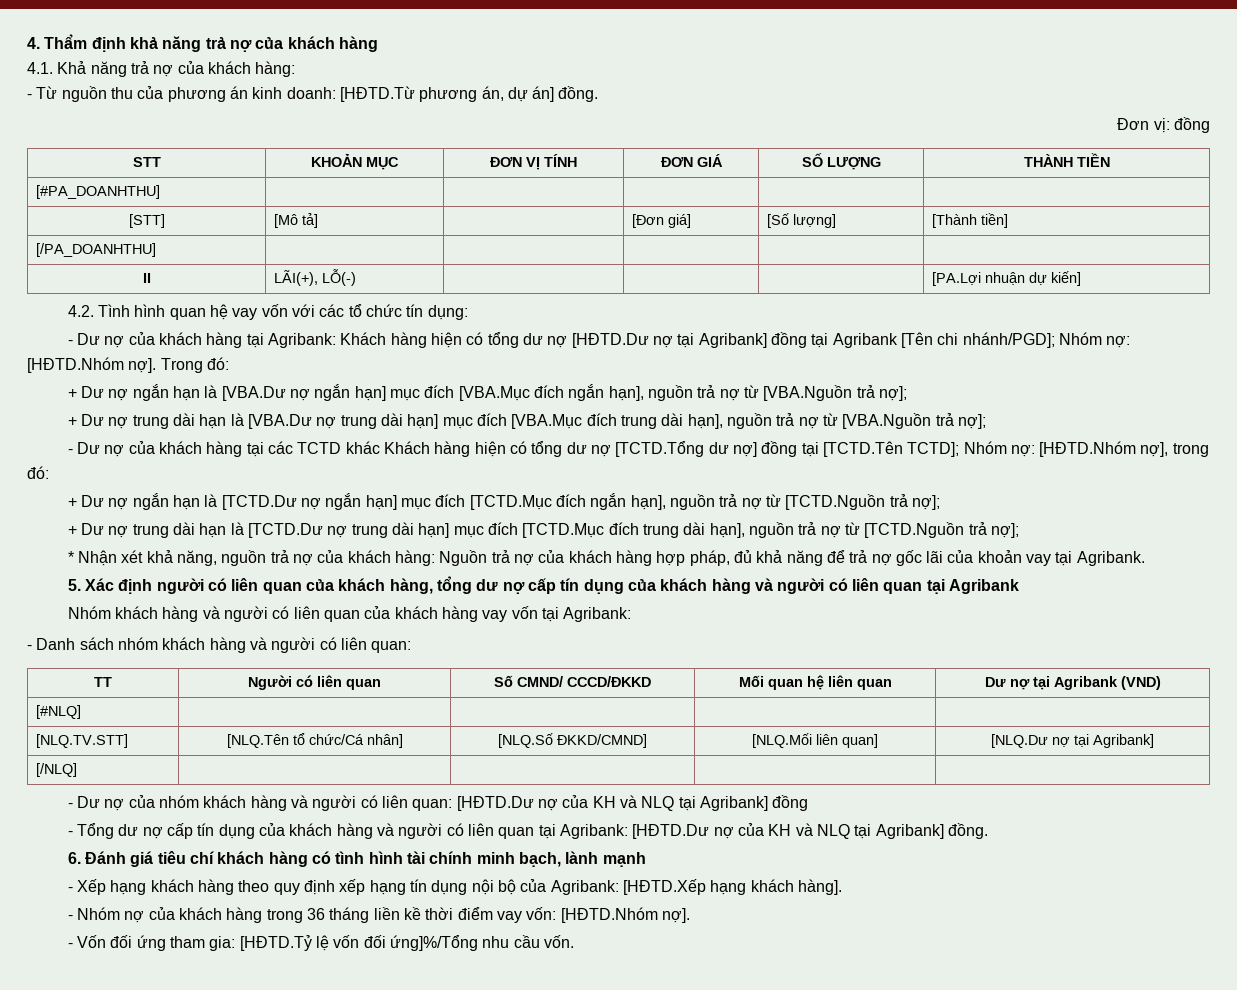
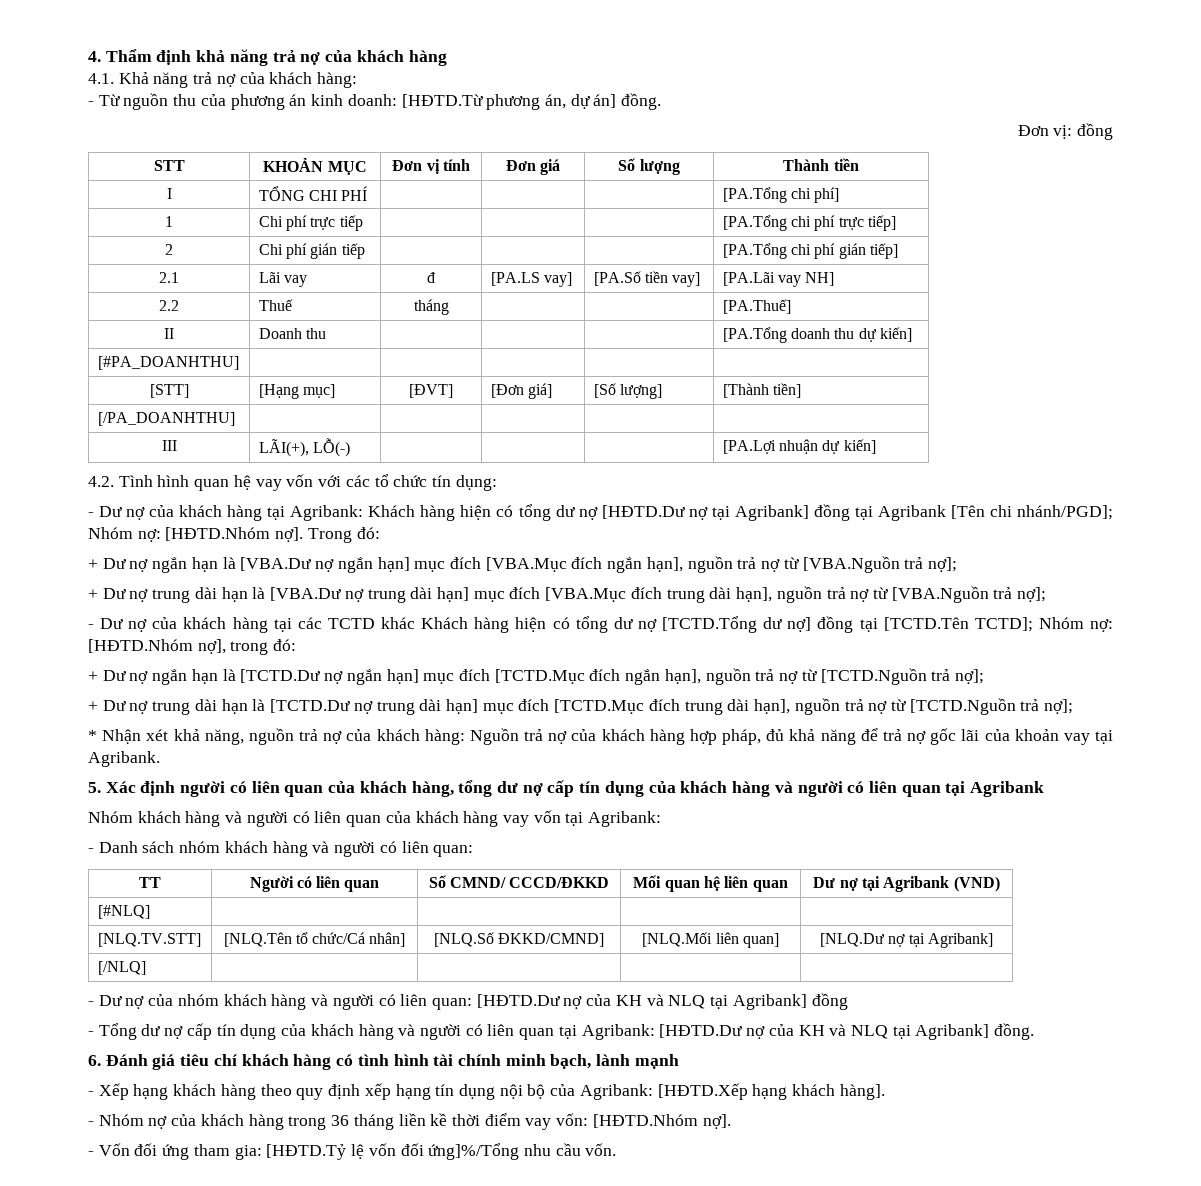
- STT | KHOẢN MỤC | ĐƠN VỊ TÍNH | ĐƠN GIÁ | SỐ LƯỢNG | THÀNH TIỀN
+ STT | KHOẢN MỤC | Đơn vị tính | Đơn giá | Số lượng | Thành tiền
+ I | TỔNG CHI PHÍ | | | | [PA.Tổng chi phí]
+ 1 | Chi phí trực tiếp | | | | [PA.Tổng chi phí trực tiếp]
+ 2 | Chi phí gián tiếp | | | | [PA.Tổng chi phí gián tiếp]
+ 2.1 | Lãi vay | đ | [PA.LS vay] | [PA.Số tiền vay] | [PA.Lãi vay NH]
+ 2.2 | Thuế | tháng | | | [PA.Thuế]
+ II | Doanh thu | | | | [PA.Tổng doanh thu dự kiến]
- [STT] | [Mô tả] | | [Đơn giá] | [Số lượng] | [Thành tiền]
+ [STT] | [Hạng mục] | [ĐVT] | [Đơn giá] | [Số lượng] | [Thành tiền]
- II | LÃI(+), LỖ(-) | | | | [PA.Lợi nhuận dự kiến]
+ III | LÃI(+), LỖ(-) | | | | [PA.Lợi nhuận dự kiến]

